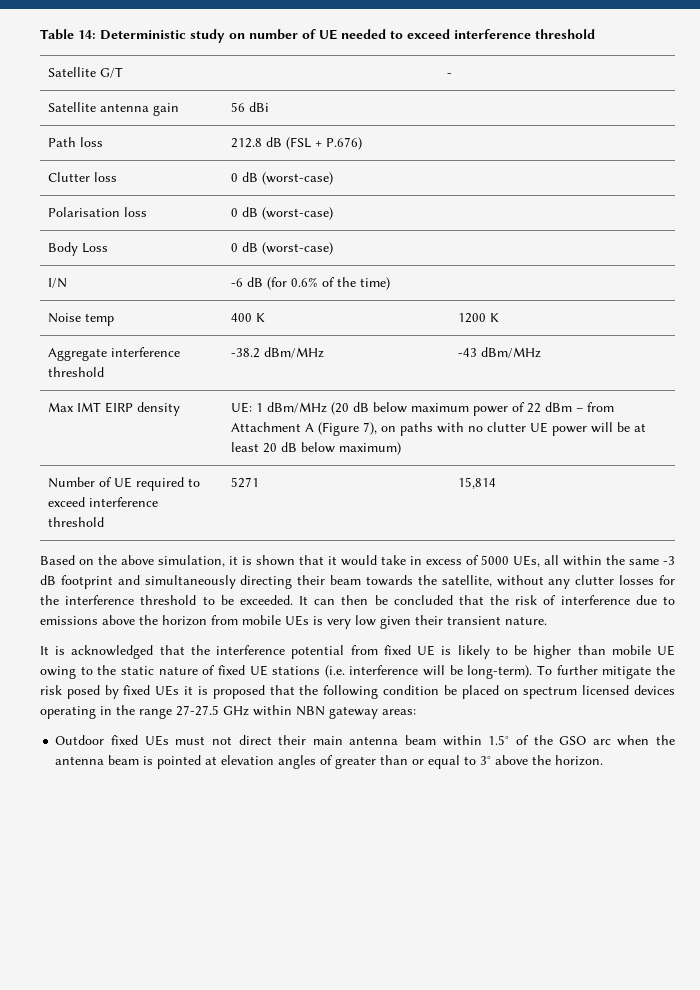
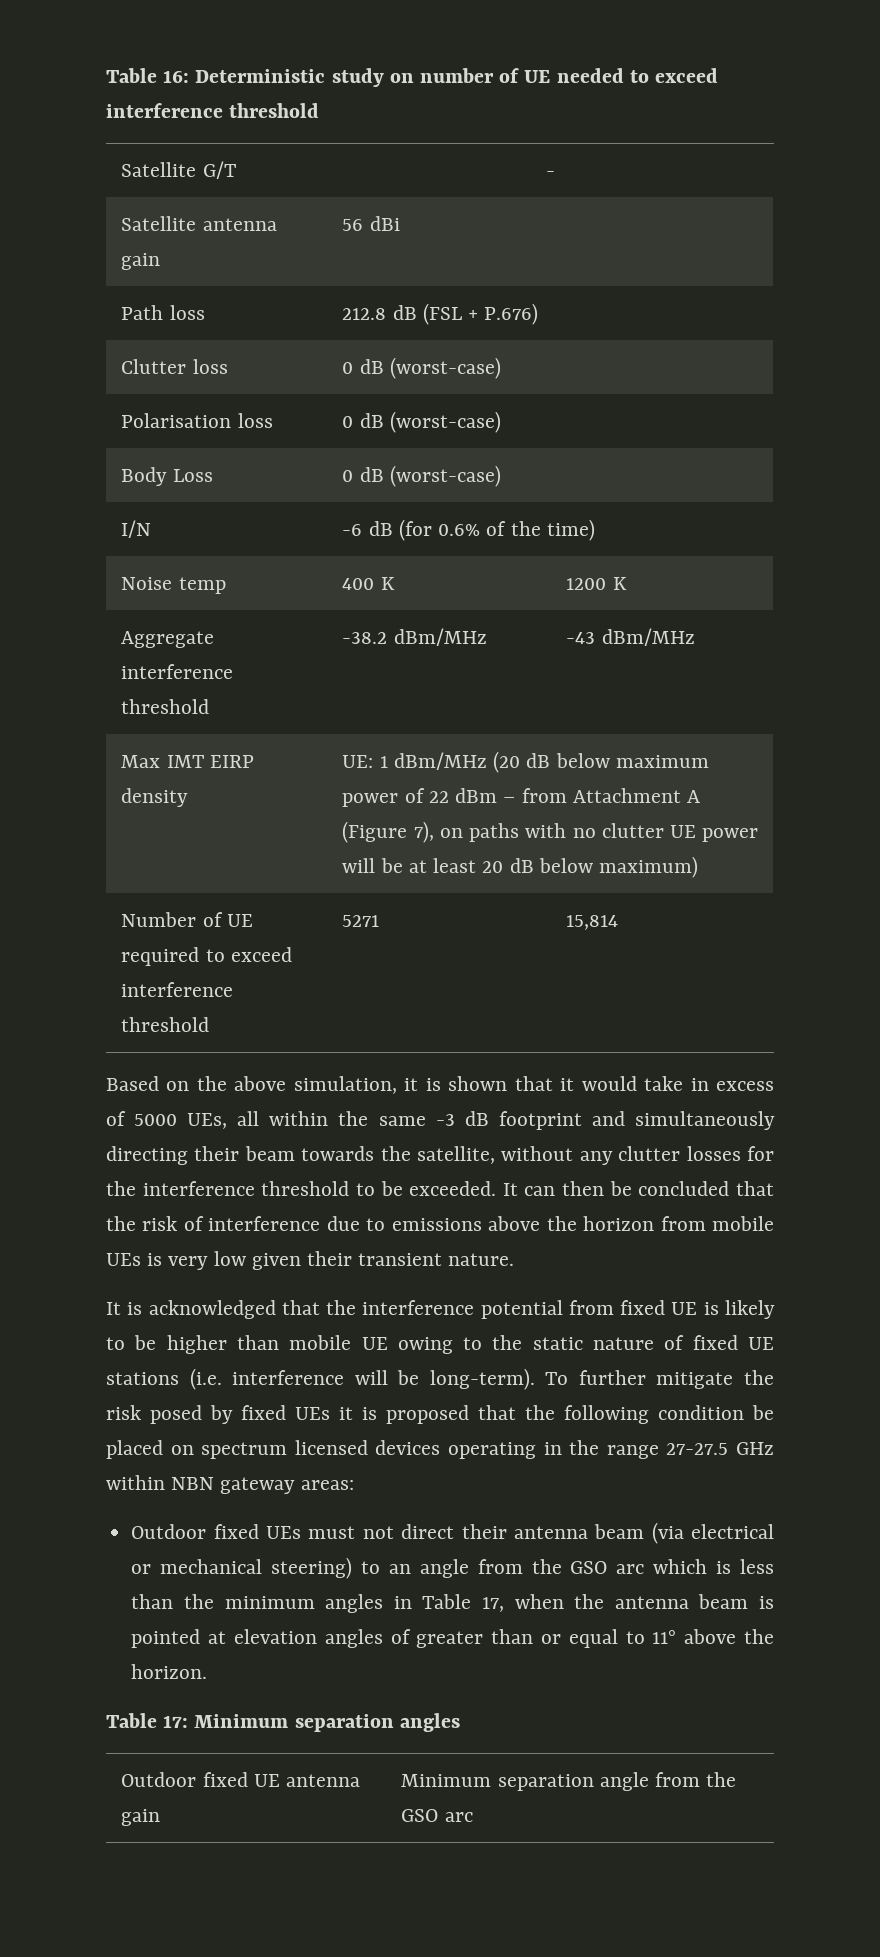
- Table 14: Deterministic study on number of UE needed to exceed interference threshold
+ Table 16: Deterministic study on number of UE needed to exceed interference threshold
- Outdoor fixed UEs must not direct their main antenna beam within 1.5° of the GSO arc when the antenna beam is pointed at elevation angles of greater than or equal to 3° above the horizon.
+ Outdoor fixed UEs must not direct their antenna beam (via electrical or mechanical steering) to an angle from the GSO arc which is less than the minimum angles in Table 17, when the antenna beam is pointed at elevation angles of greater than or equal to 11° above the horizon.
+ Table 17: Minimum separation angles
+ Outdoor fixed UE antenna gain | Minimum separation angle from the GSO arc

